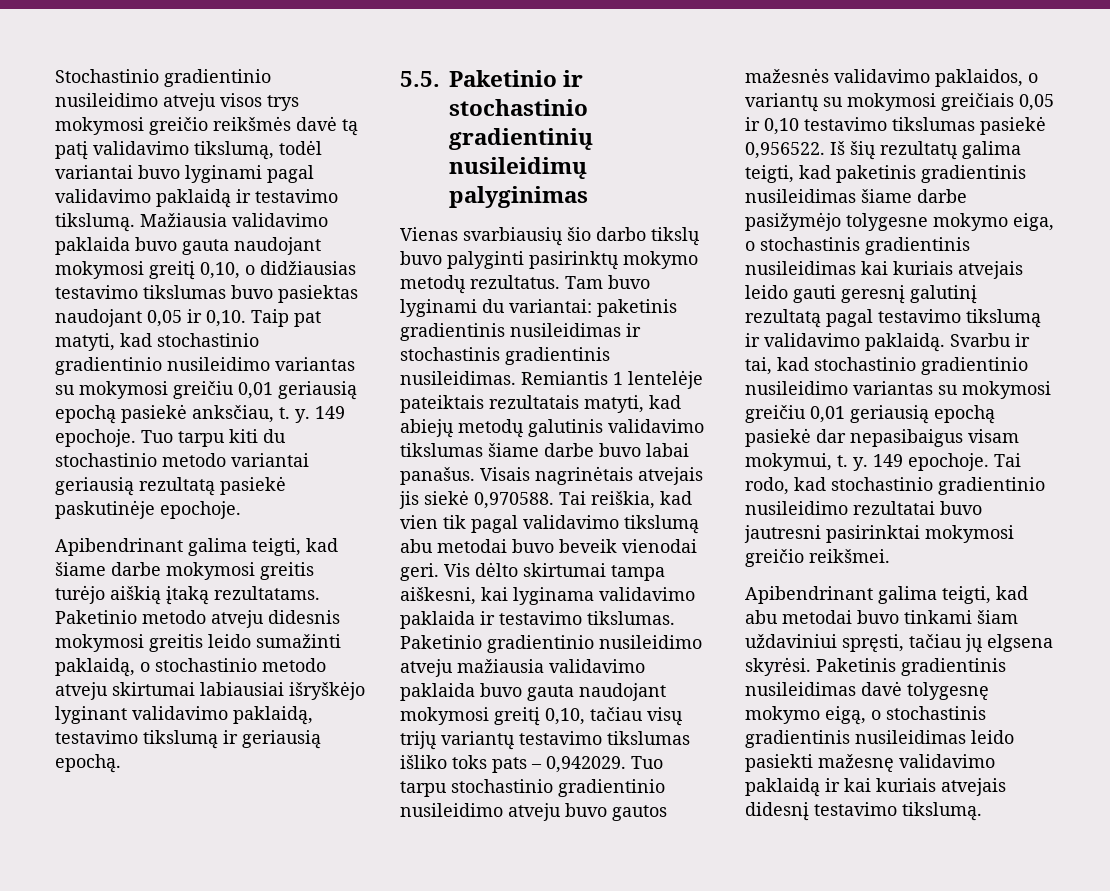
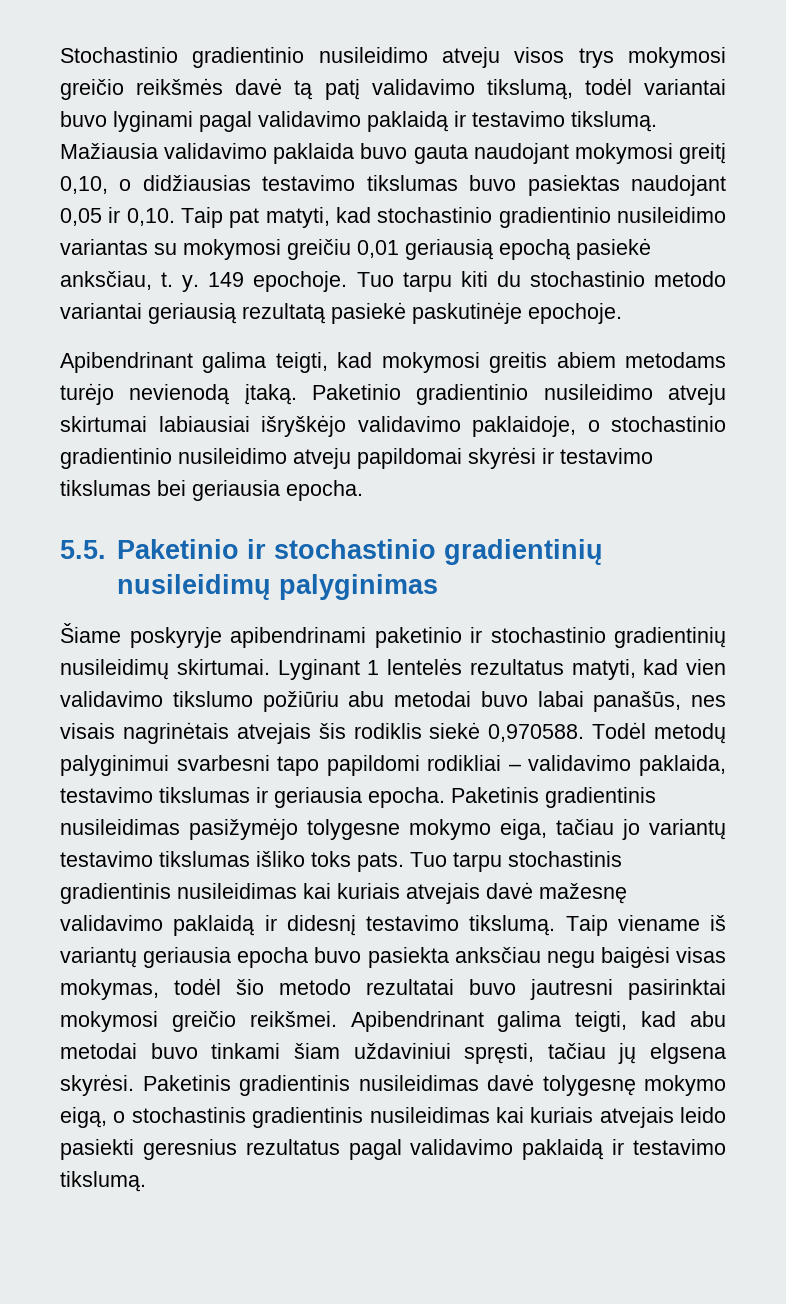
- Apibendrinant galima teigti, kad šiame darbe mokymosi greitis turėjo aiškią įtaką rezultatams. Paketinio metodo atveju didesnis mokymosi greitis leido sumažinti paklaidą, o stochastinio metodo atveju skirtumai labiausiai išryškėjo lyginant validavimo paklaidą, testavimo tikslumą ir geriausią epochą.
+ Apibendrinant galima teigti, kad mokymosi greitis abiem metodams turėjo nevienodą įtaką. Paketinio gradientinio nusileidimo atveju skirtumai labiausiai išryškėjo validavimo paklaidoje, o stochastinio gradientinio nusileidimo atveju papildomai skyrėsi ir testavimo tikslumas bei geriausia epocha.
- Vienas svarbiausių šio darbo tikslų buvo palyginti pasirinktų mokymo metodų rezultatus. Tam buvo lyginami du variantai: paketinis gradientinis nusileidimas ir stochastinis gradientinis nusileidimas. Remiantis 1 lentelėje pateiktais rezultatais matyti, kad abiejų metodų galutinis validavimo tikslumas šiame darbe buvo labai panašus. Visais nagrinėtais atvejais jis siekė 0,970588. Tai reiškia, kad vien tik pagal validavimo tikslumą abu metodai buvo beveik vienodai geri. Vis dėlto skirtumai tampa aiškesni, kai lyginama validavimo paklaida ir testavimo tikslumas. Paketinio gradientinio nusileidimo atveju mažiausia validavimo paklaida buvo gauta naudojant mokymosi greitį 0,10, tačiau visų trijų variantų testavimo tikslumas išliko toks pats – 0,942029. Tuo tarpu stochastinio gradientinio nusileidimo atveju buvo gautos mažesnės validavimo paklaidos, o variantų su mokymosi greičiais 0,05 ir 0,10 testavimo tikslumas pasiekė 0,956522. Iš šių rezultatų galima teigti, kad paketinis gradientinis nusileidimas šiame darbe pasižymėjo tolygesne mokymo eiga, o stochastinis gradientinis nusileidimas kai kuriais atvejais leido gauti geresnį galutinį rezultatą pagal testavimo tikslumą ir validavimo paklaidą. Svarbu ir tai, kad stochastinio gradientinio nusileidimo variantas su mokymosi greičiu 0,01 geriausią epochą pasiekė dar nepasibaigus visam mokymui, t. y. 149 epochoje. Tai rodo, kad stochastinio gradientinio nusileidimo rezultatai buvo jautresni pasirinktai mokymosi greičio reikšmei.
- Apibendrinant galima teigti, kad abu metodai buvo tinkami šiam uždaviniui spręsti, tačiau jų elgsena skyrėsi.
+ Šiame poskyryje apibendrinami paketinio ir stochastinio gradientinių nusileidimų skirtumai. Lyginant 1 lentelės rezultatus matyti, kad vien validavimo tikslumo požiūriu abu metodai buvo labai panašūs, nes visais nagrinėtais atvejais šis rodiklis siekė 0,970588. Todėl metodų palyginimui svarbesni tapo papildomi rodikliai – validavimo paklaida, testavimo tikslumas ir geriausia epocha. Paketinis gradientinis nusileidimas pasižymėjo tolygesne mokymo eiga, tačiau jo variantų testavimo tikslumas išliko toks pats. Tuo tarpu stochastinis gradientinis nusileidimas kai kuriais atvejais davė mažesnę validavimo paklaidą ir didesnį testavimo tikslumą. Taip viename iš variantų geriausia epocha buvo pasiekta anksčiau negu baigėsi visas mokymas, todėl šio metodo rezultatai buvo jautresni pasirinktai mokymosi greičio reikšmei. Apibendrinant galima teigti, kad abu metodai buvo tinkami šiam uždaviniui spręsti, tačiau jų elgsena skyrėsi.
- Paketinis gradientinis nusileidimas davė tolygesnę mokymo eigą, o stochastinis gradientinis nusileidimas leido pasiekti mažesnę validavimo paklaidą ir kai kuriais atvejais didesnį testavimo tikslumą.
+ Paketinis gradientinis nusileidimas davė tolygesnę mokymo eigą, o stochastinis gradientinis nusileidimas kai kuriais atvejais leido pasiekti geresnius rezultatus pagal validavimo paklaidą ir testavimo tikslumą.

